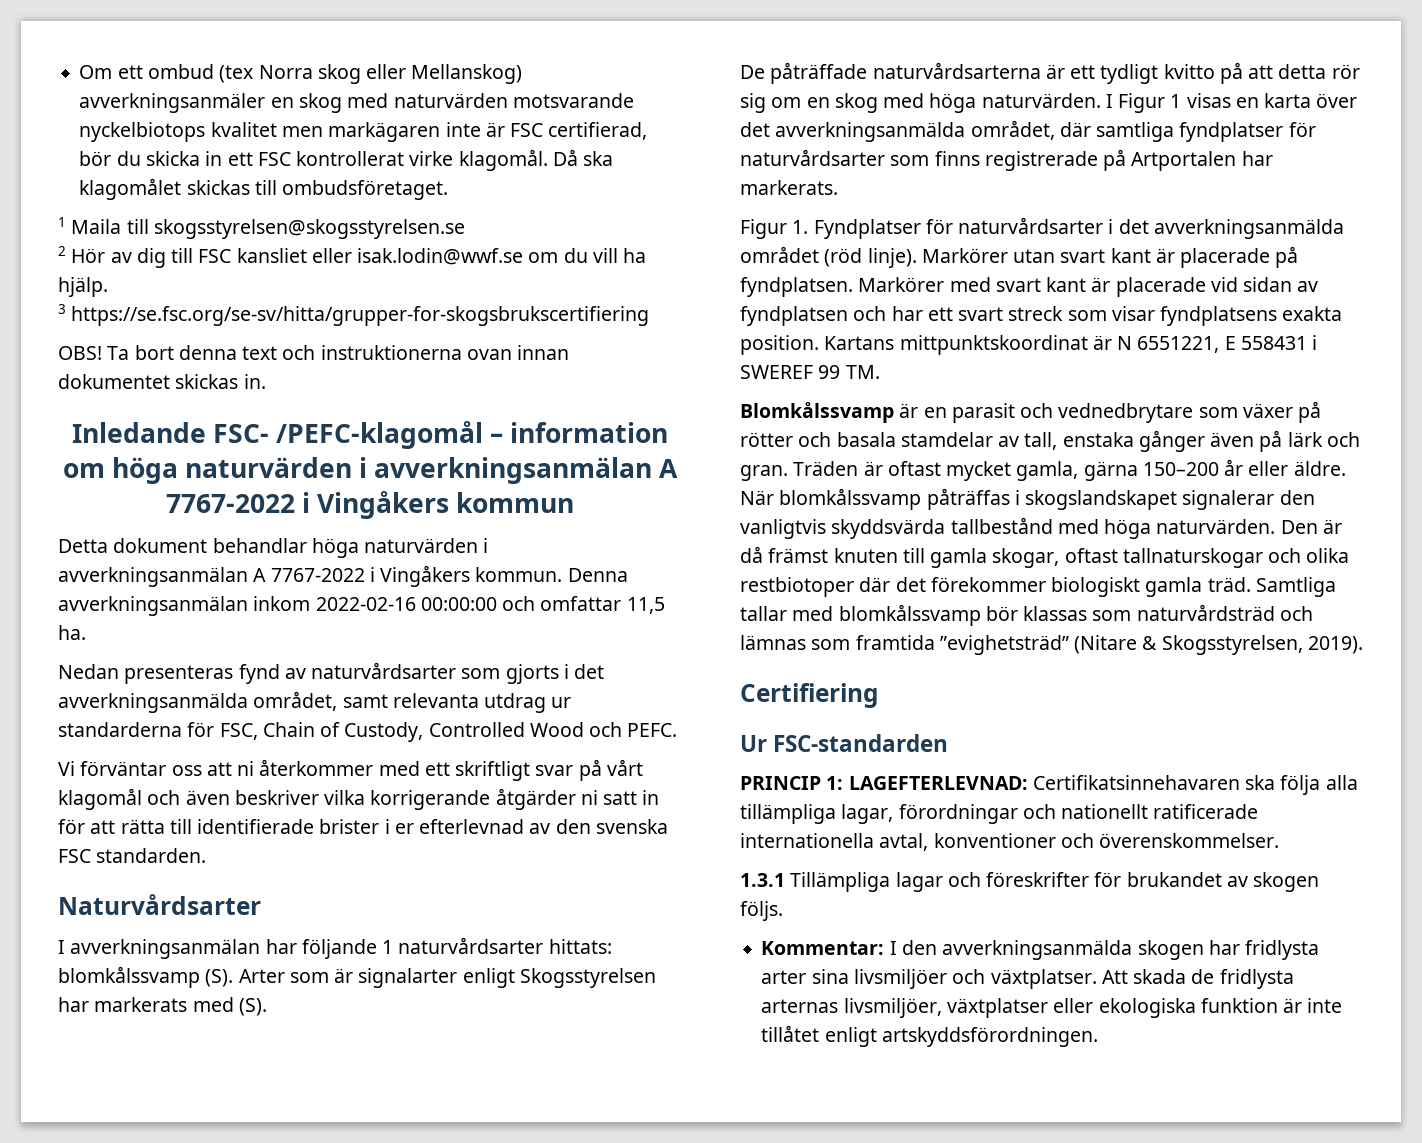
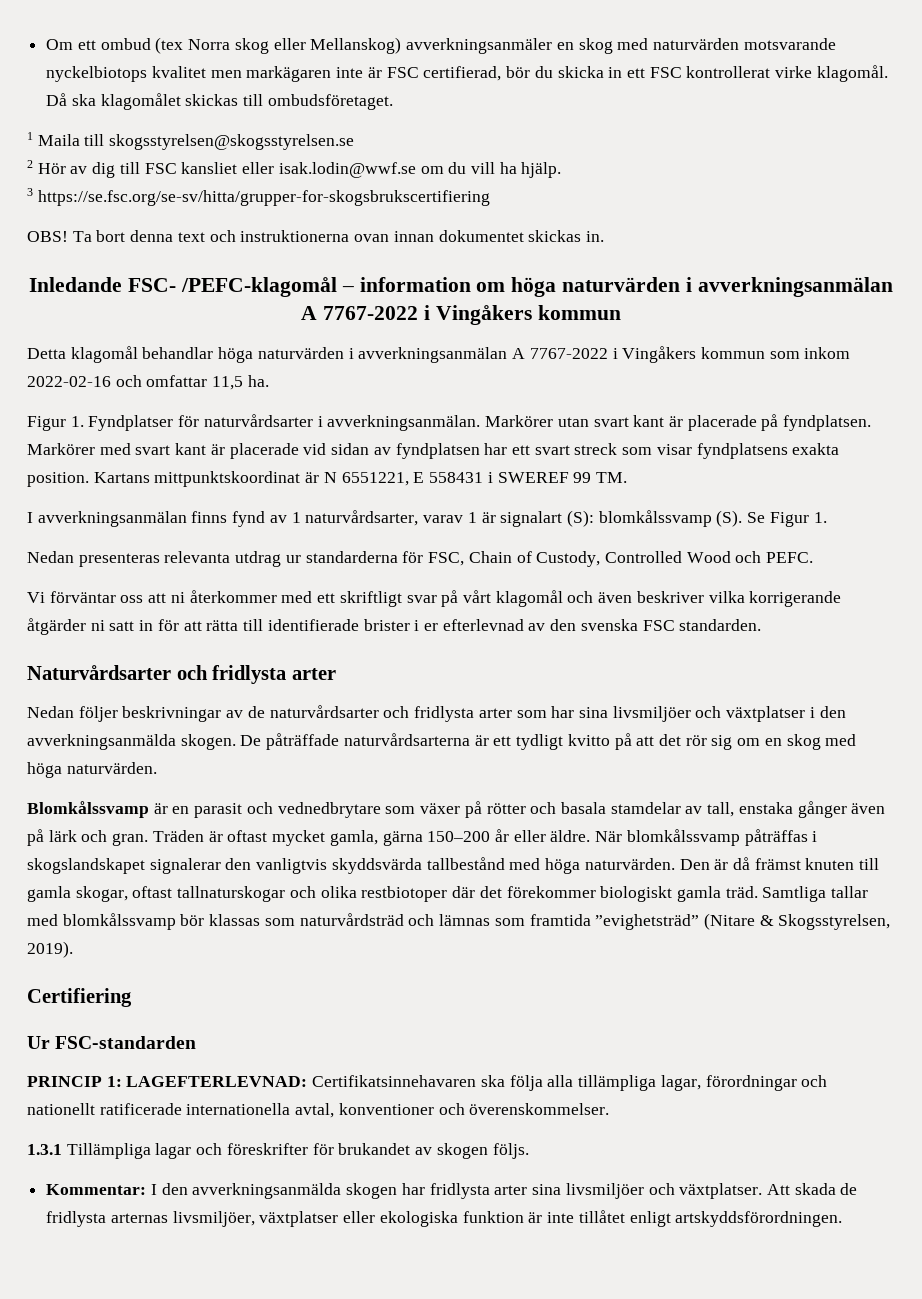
- Detta dokument behandlar höga naturvärden i avverkningsanmälan A 7767-2022 i Vingåkers kommun. Denna avverkningsanmälan inkom 2022-02-16 00:00:00 och omfattar 11,5 ha.
+ Detta klagomål behandlar höga naturvärden i avverkningsanmälan A 7767-2022 i Vingåkers kommun som inkom 2022-02-16 och omfattar 11,5 ha.
- Nedan presenteras fynd av naturvårdsarter som gjorts i det avverkningsanmälda området, samt relevanta utdrag ur standarderna för FSC, Chain of Custody, Controlled Wood och PEFC.
+ Figur 1. Fyndplatser för naturvårdsarter i avverkningsanmälan. Markörer utan svart kant är placerade på fyndplatsen. Markörer med svart kant är placerade vid sidan av fyndplatsen har ett svart streck som visar fyndplatsens exakta position. Kartans mittpunktskoordinat är N 6551221, E 558431 i SWEREF 99 TM.
+ I avverkningsanmälan finns fynd av 1 naturvårdsarter, varav 1 är signalart (S): blomkålssvamp (S). Se Figur 1.
+ Nedan presenteras relevanta utdrag ur standarderna för FSC, Chain of Custody, Controlled Wood och PEFC.
- Naturvårdsarter
- I avverkningsanmälan har följande 1 naturvårdsarter hittats: blomkålssvamp (S). Arter som är signalarter enligt Skogsstyrelsen har markerats med (S).
- De påträffade naturvårdsarterna är ett tydligt kvitto på att detta rör sig om en skog med höga naturvärden. I Figur 1 visas en karta över det avverkningsanmälda området, där samtliga fyndplatser för naturvårdsarter som finns registrerade på Artportalen har markerats.
- Figur 1. Fyndplatser för naturvårdsarter i det avverkningsanmälda området (röd linje). Markörer utan svart kant är placerade på fyndplatsen. Markörer med svart kant är placerade vid sidan av fyndplatsen och har ett svart streck som visar fyndplatsens exakta position. Kartans mittpunktskoordinat är N 6551221, E 558431 i SWEREF 99 TM.
+ Naturvårdsarter och fridlysta arter
+ Nedan följer beskrivningar av de naturvårdsarter och fridlysta arter som har sina livsmiljöer och växtplatser i den avverkningsanmälda skogen. De påträffade naturvårdsarterna är ett tydligt kvitto på att det rör sig om en skog med höga naturvärden.

